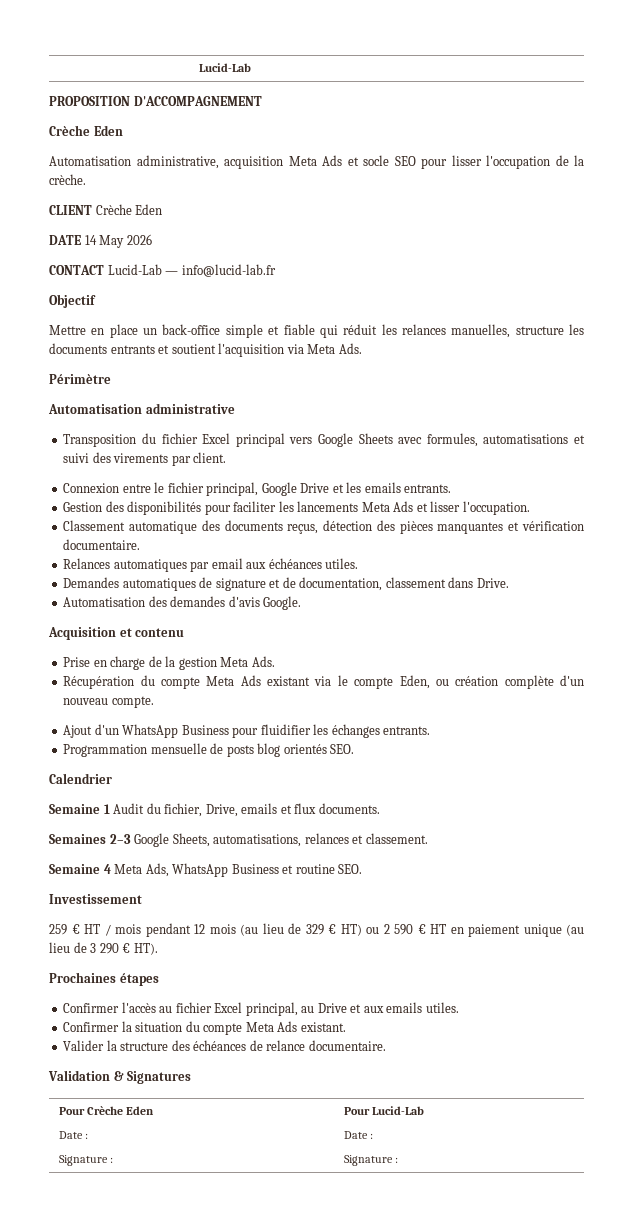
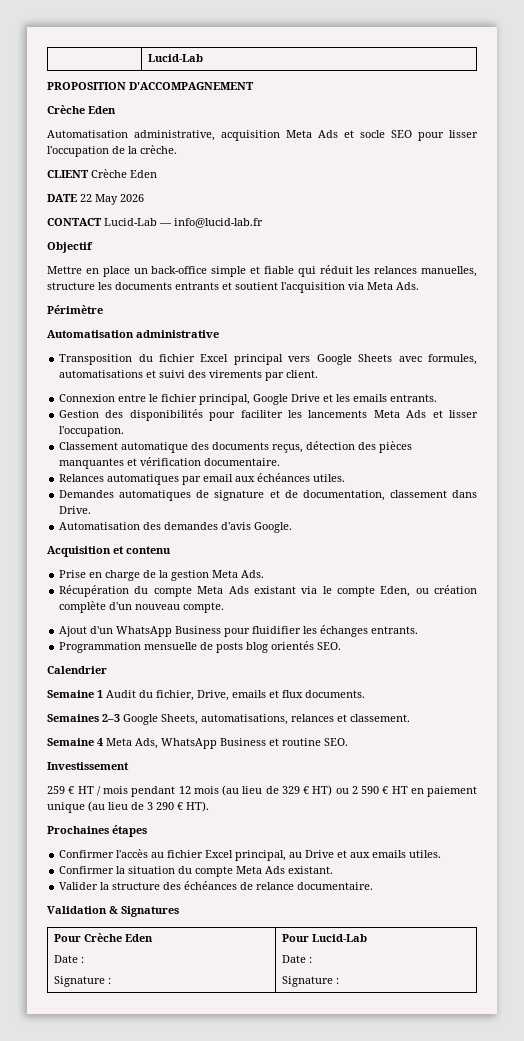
- DATE 14 May 2026
+ DATE 22 May 2026

